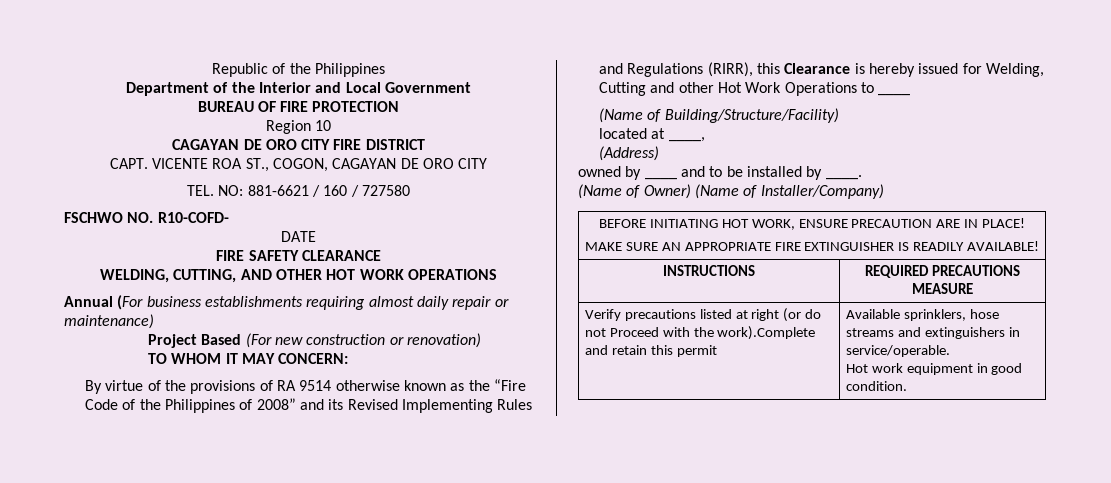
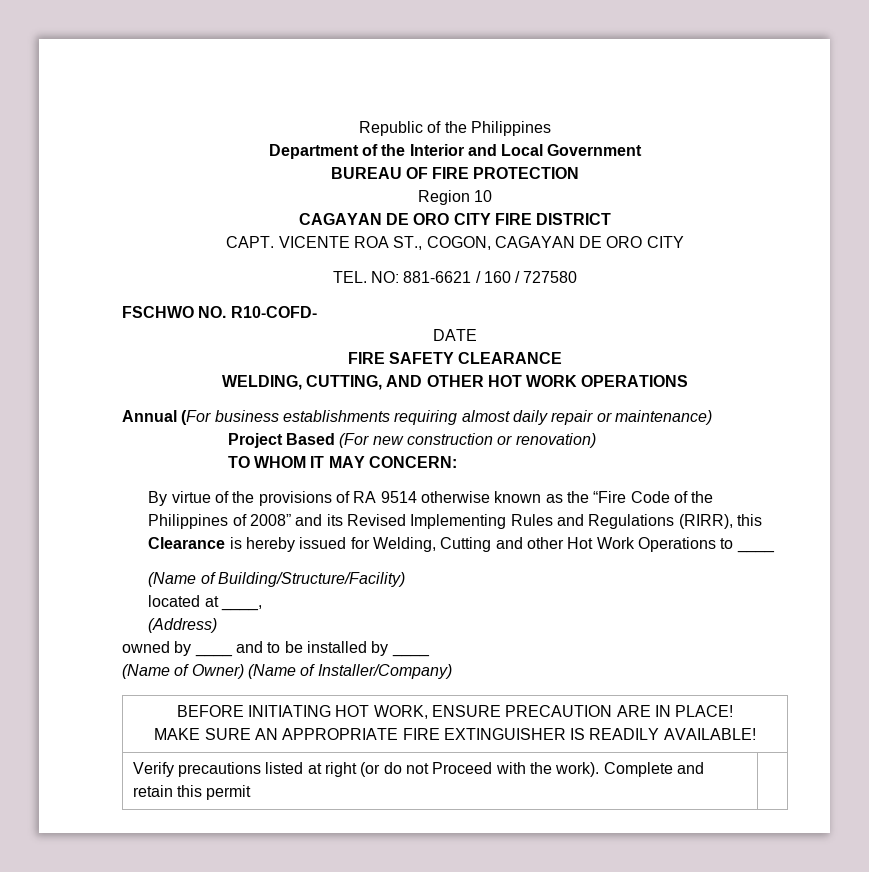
- owned by ____ and to be installed by ____.
+ owned by ____ and to be installed by ____
- INSTRUCTIONS | REQUIRED PRECAUTIONS MEASURE
- Verify precautions listed at right (or do not Proceed with the work).Complete and retain this permit | Available sprinklers, hose streams and extinguishers in service/operable.
- Hot work equipment in good condition.
+ Verify precautions listed at right (or do not Proceed with the work). Complete and retain this permit |

